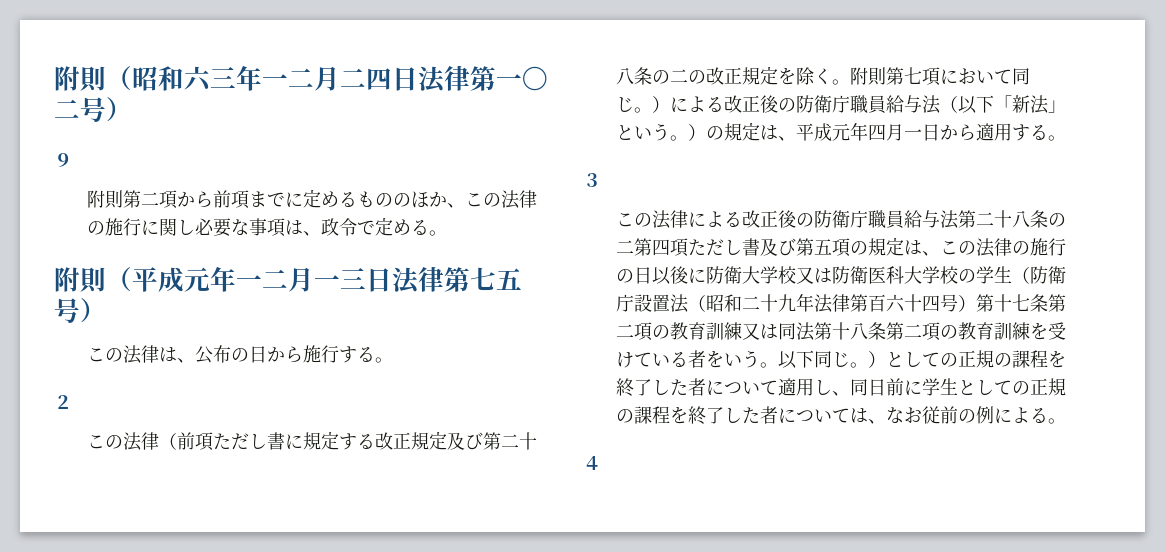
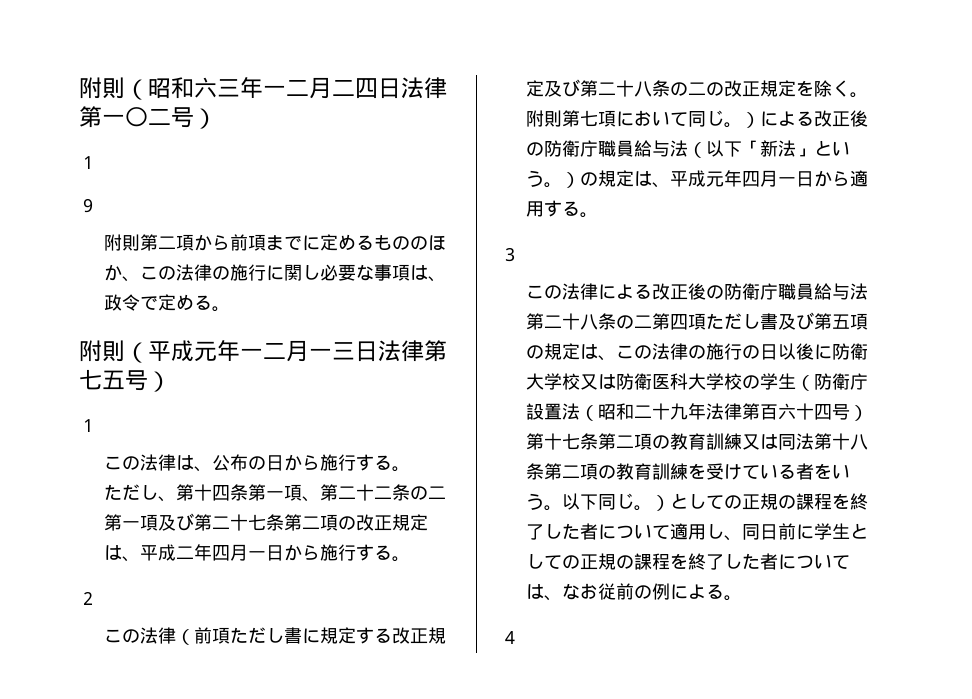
  附則（昭和六三年一二月二四日法律第一〇二号）
+ １
  附則（平成元年一二月一三日法律第七五号）
+ １
+ ただし、第十四条第一項、第二十二条の二第一項及び第二十七条第二項の改正規定は、平成二年四月一日から施行する。

